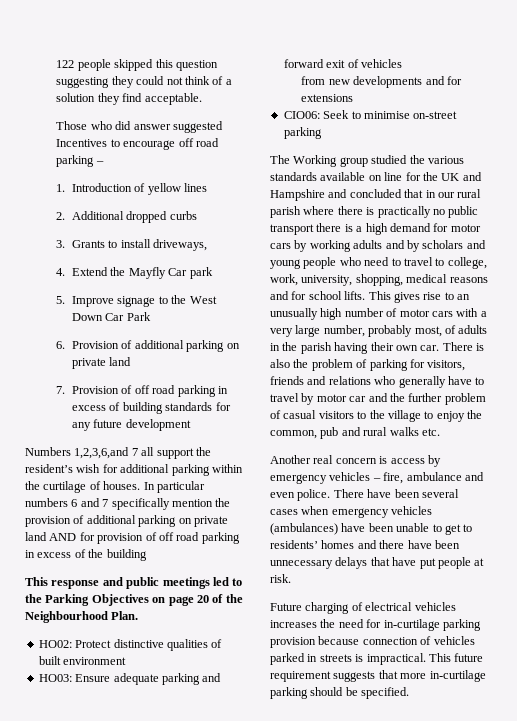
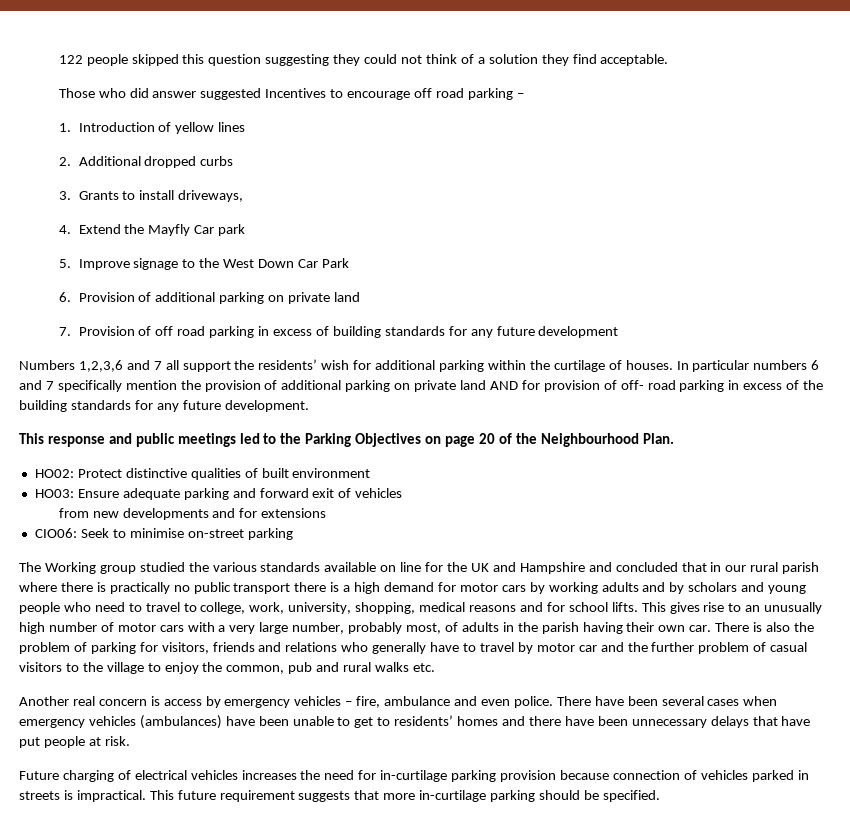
- Numbers 1,2,3,6,and 7 all support the resident’s wish for additional parking within the curtilage of houses.
+ Numbers 1,2,3,6 and 7 all support the residents’ wish for additional parking within the curtilage of houses.
- In particular numbers 6 and 7 specifically mention the provision of additional parking on private land AND for provision of off road parking in excess of the building
+ In particular numbers 6 and 7 specifically mention the provision of additional parking on private land AND for provision of off- road parking in excess of the building standards for any future development.

